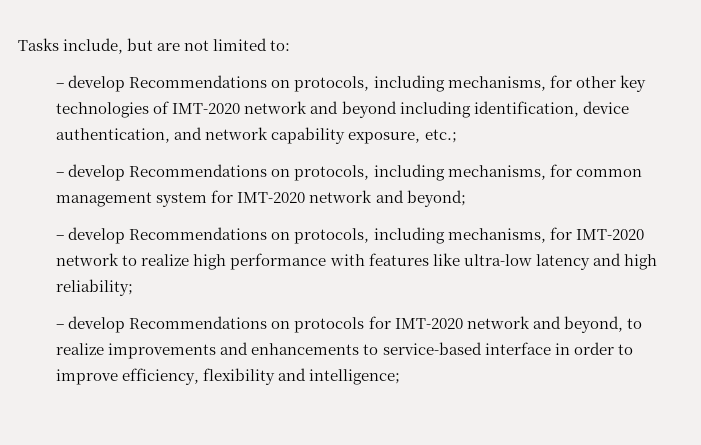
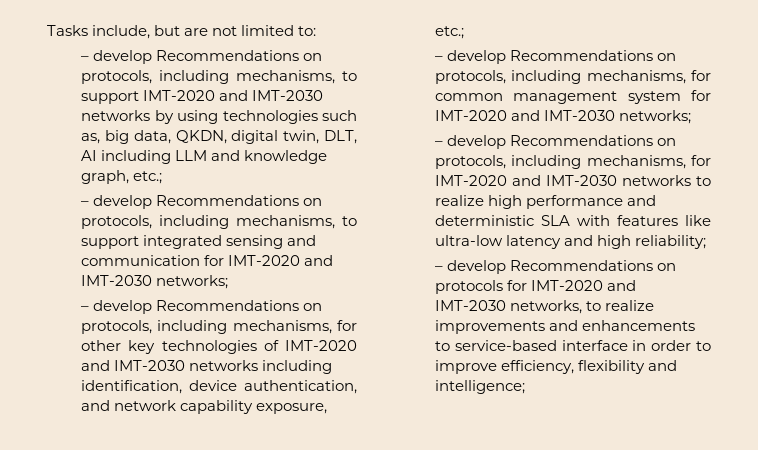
+ – develop Recommendations on protocols, including mechanisms, to support IMT-2020 and IMT-2030 networks by using technologies such as, big data, QKDN, digital twin, DLT, AI including LLM and knowledge graph, etc.;
+ – develop Recommendations on protocols, including mechanisms, to support integrated sensing and communication for IMT-2020 and IMT-2030 networks;
- – develop Recommendations on protocols, including mechanisms, for other key technologies of IMT-2020 network and beyond including identification, device authentication, and network capability exposure, etc.;
+ – develop Recommendations on protocols, including mechanisms, for other key technologies of IMT-2020 and IMT-2030 networks including identification, device authentication, and network capability exposure, etc.;
- – develop Recommendations on protocols, including mechanisms, for common management system for IMT-2020 network and beyond;
+ – develop Recommendations on protocols, including mechanisms, for common management system for IMT-2020 and IMT-2030 networks;
- – develop Recommendations on protocols, including mechanisms, for IMT-2020 network to realize high performance with features like ultra-low latency and high reliability;
+ – develop Recommendations on protocols, including mechanisms, for IMT-2020 and IMT-2030 networks to realize high performance and deterministic SLA with features like ultra-low latency and high reliability;
- – develop Recommendations on protocols for IMT-2020 network and beyond, to realize improvements and enhancements to service-based interface in order to improve efficiency, flexibility and intelligence;
+ – develop Recommendations on protocols for IMT-2020 and IMT-2030 networks, to realize improvements and enhancements to service-based interface in order to improve efficiency, flexibility and intelligence;

